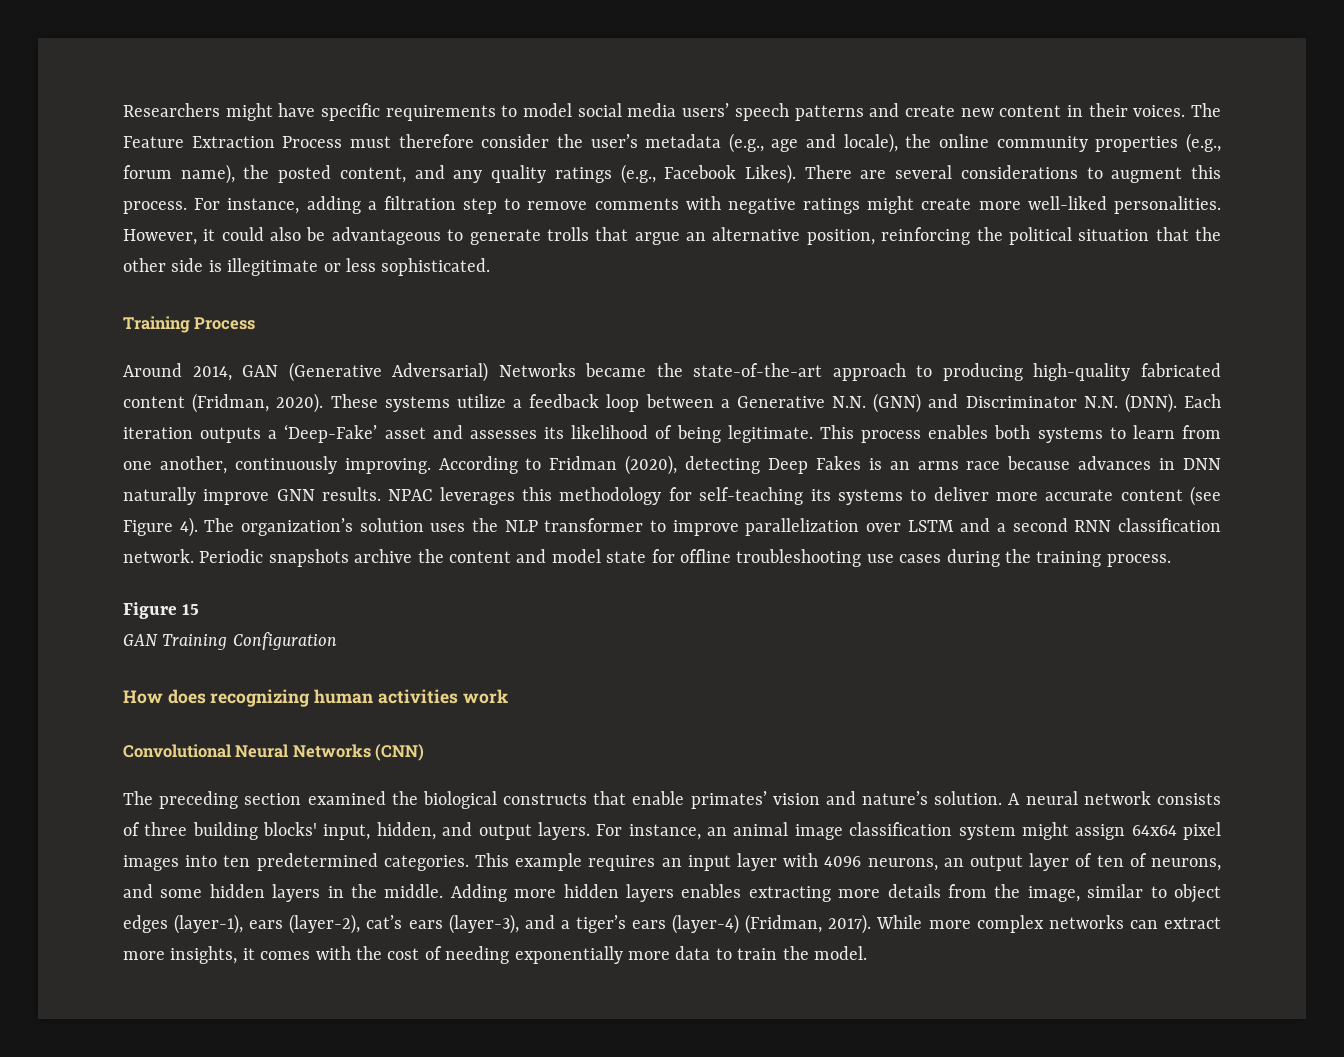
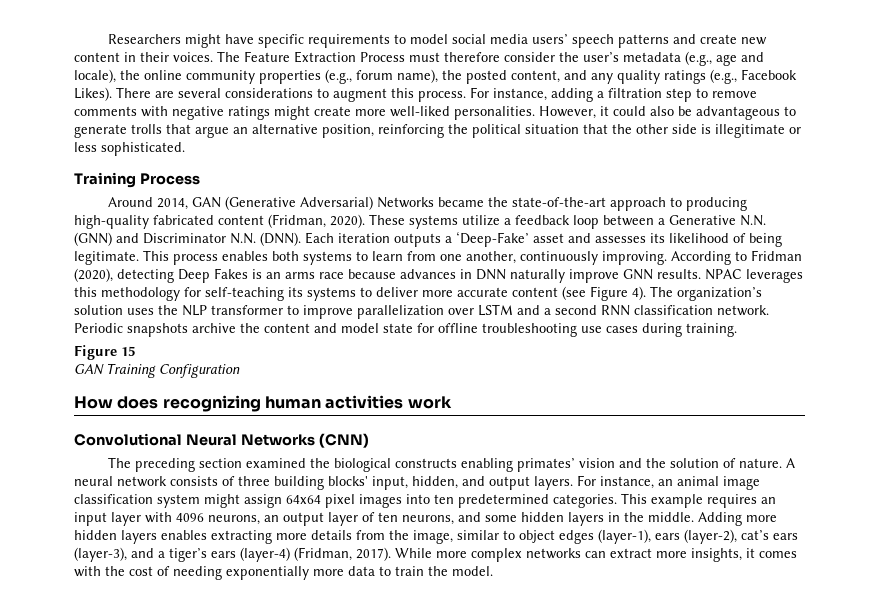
- Periodic snapshots archive the content and model state for offline troubleshooting use cases during the training process.
+ Periodic snapshots archive the content and model state for offline troubleshooting use cases during training.
- The preceding section examined the biological constructs that enable primates’ vision and nature’s solution.
+ The preceding section examined the biological constructs enabling primates’ vision and the solution of nature.
- This example requires an input layer with 4096 neurons, an output layer of ten of neurons, and some hidden layers in the middle.
+ This example requires an input layer with 4096 neurons, an output layer of ten neurons, and some hidden layers in the middle.

